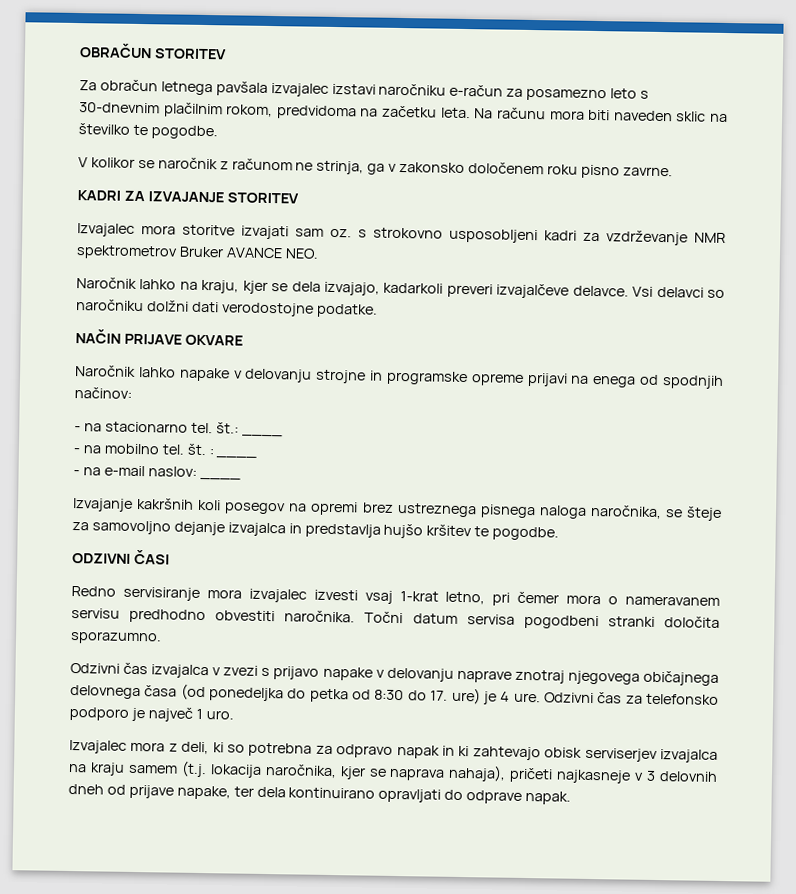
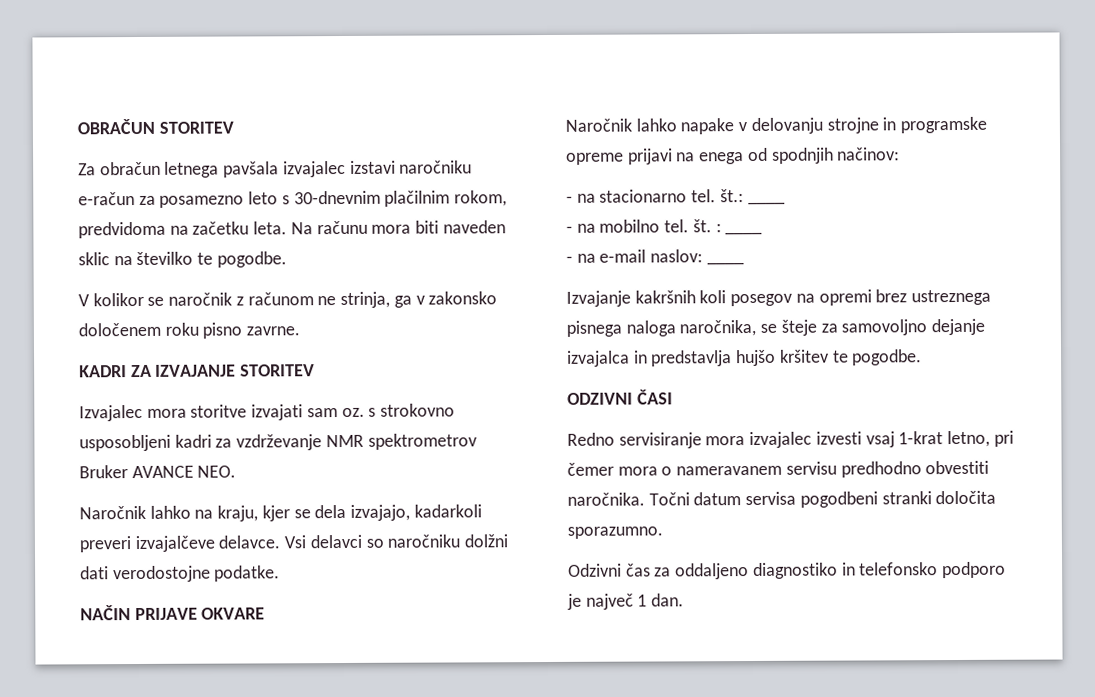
- Odzivni čas izvajalca v zvezi s prijavo napake v delovanju naprave znotraj njegovega običajnega delovnega časa (od ponedeljka do petka od 8:30 do 17. ure) je 4 ure. Odzivni čas za telefonsko podporo je največ 1 uro.
- Izvajalec mora z deli, ki so potrebna za odpravo napak in ki zahtevajo obisk serviserjev izvajalca na kraju samem (t.j. lokacija naročnika, kjer se naprava nahaja), pričeti najkasneje v 3 delovnih dneh od prijave napake, ter dela kontinuirano opravljati do odprave napak.
+ Odzivni čas za oddaljeno diagnostiko in telefonsko podporo je največ 1 dan.

